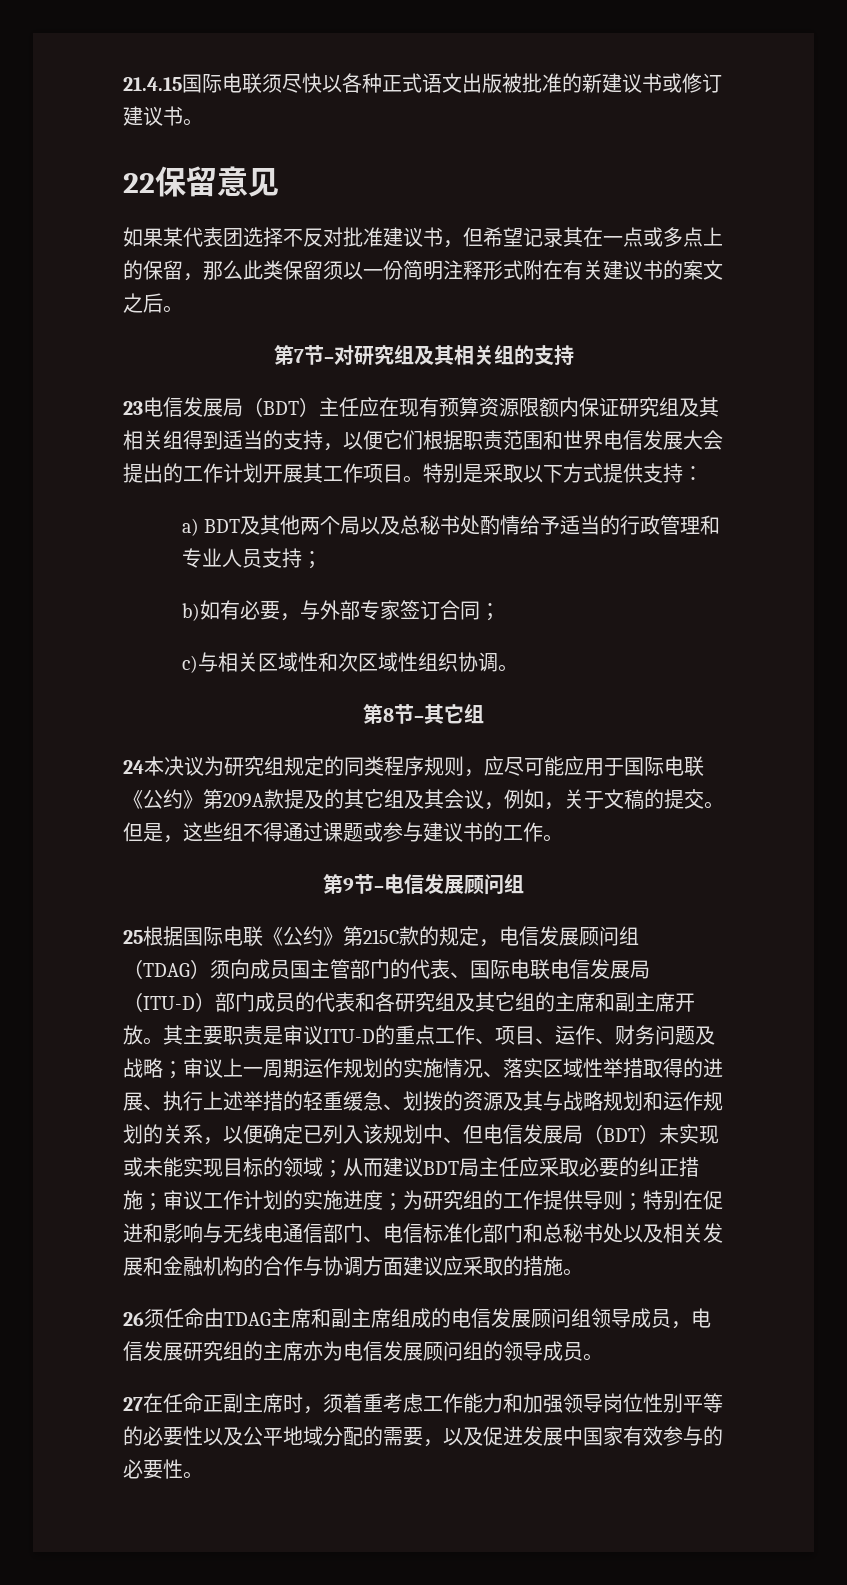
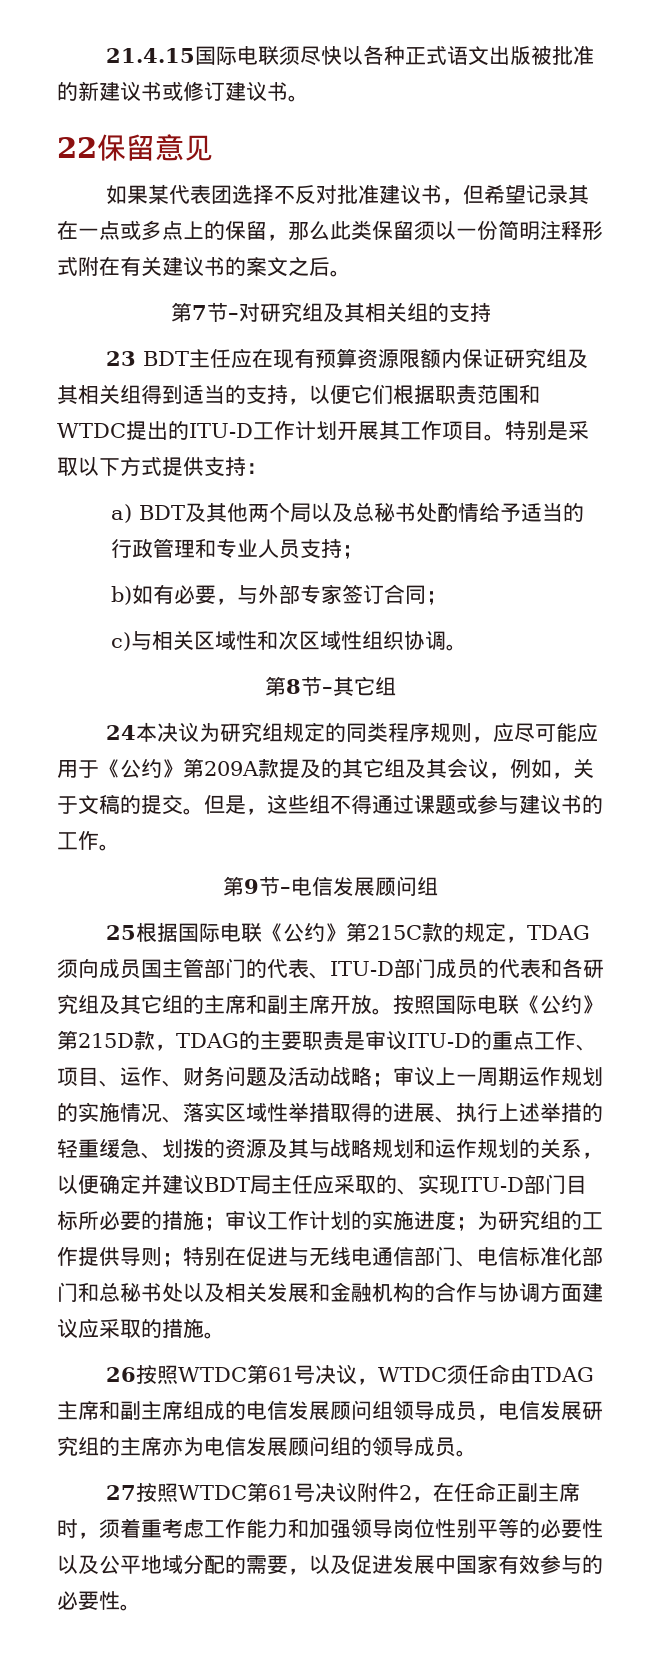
- 23电信发展局（BDT）主任应在现有预算资源限额内保证研究组及其相关组得到适当的支持，以便它们根据职责范围和世界电信发展大会提出的工作计划开展其工作项目。
+ 23 BDT主任应在现有预算资源限额内保证研究组及其相关组得到适当的支持，以便它们根据职责范围和WTDC提出的ITU-D工作计划开展其工作项目。
- 24本决议为研究组规定的同类程序规则，应尽可能应用于国际电联《公约》第209A款提及的其它组及其会议，例如，关于文稿的提交。
+ 24本决议为研究组规定的同类程序规则，应尽可能应用于《公约》第209A款提及的其它组及其会议，例如，关于文稿的提交。
- 25根据国际电联《公约》第215C款的规定，电信发展顾问组（TDAG）须向成员国主管部门的代表、国际电联电信发展局（ITU-D）部门成员的代表和各研究组及其它组的主席和副主席开放。
+ 25根据国际电联《公约》第215C款的规定，TDAG须向成员国主管部门的代表、ITU-D部门成员的代表和各研究组及其它组的主席和副主席开放。
- 其主要职责是审议ITU-D的重点工作、项目、运作、财务问题及战略；
+ 按照国际电联《公约》第215D款，TDAG的主要职责是审议ITU-D的重点工作、项目、运作、财务问题及活动战略；
- 审议上一周期运作规划的实施情况、落实区域性举措取得的进展、执行上述举措的轻重缓急、划拨的资源及其与战略规划和运作规划的关系，以便确定已列入该规划中、但电信发展局（BDT）未实现或未能实现目标的领域；从而建议BDT局主任应采取必要的纠正措施；
+ 审议上一周期运作规划的实施情况、落实区域性举措取得的进展、执行上述举措的轻重缓急、划拨的资源及其与战略规划和运作规划的关系，以便确定并建议BDT局主任应采取的、实现ITU-D部门目标所必要的措施；
- 特别在促进和影响与无线电通信部门、电信标准化部门和总秘书处以及相关发展和金融机构的合作与协调方面建议应采取的措施。
+ 特别在促进与无线电通信部门、电信标准化部门和总秘书处以及相关发展和金融机构的合作与协调方面建议应采取的措施。
- 26须任命由TDAG主席和副主席组成的电信发展顾问组领导成员，电信发展研究组的主席亦为电信发展顾问组的领导成员。
+ 26按照WTDC第61号决议，WTDC须任命由TDAG主席和副主席组成的电信发展顾问组领导成员，电信发展研究组的主席亦为电信发展顾问组的领导成员。
- 27在任命正副主席时，须着重考虑工作能力和加强领导岗位性别平等的必要性以及公平地域分配的需要，以及促进发展中国家有效参与的必要性。
+ 27按照WTDC第61号决议附件2，在任命正副主席时，须着重考虑工作能力和加强领导岗位性别平等的必要性以及公平地域分配的需要，以及促进发展中国家有效参与的必要性。

